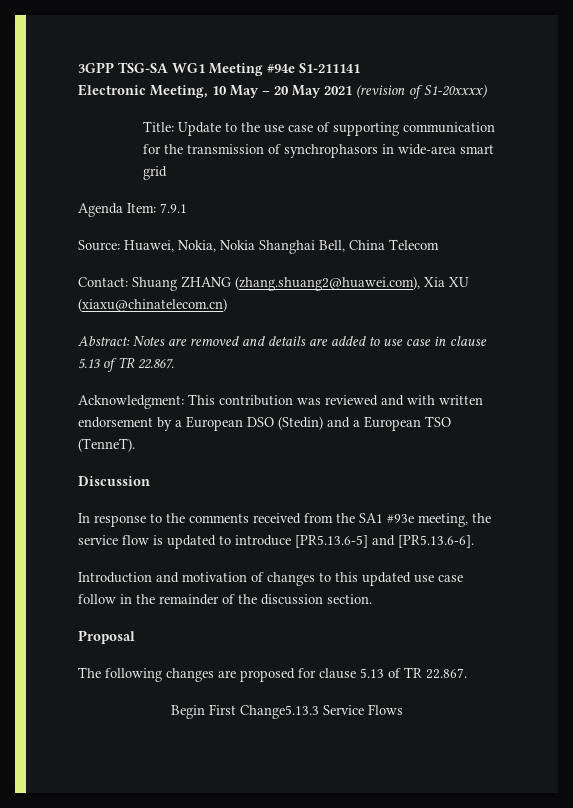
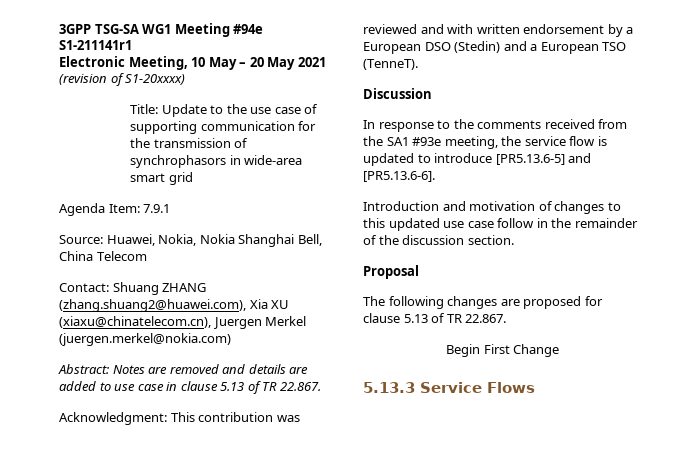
- 3GPP TSG-SA WG1 Meeting #94e S1-211141
+ 3GPP TSG-SA WG1 Meeting #94e S1-211141r1
- Contact: Shuang ZHANG (zhang.shuang2@huawei.com), Xia XU (xiaxu@chinatelecom.cn)
+ Contact: Shuang ZHANG (zhang.shuang2@huawei.com), Xia XU (xiaxu@chinatelecom.cn), Juergen Merkel (juergen.merkel@nokia.com)
- Begin First Change5.13.3 Service Flows
+ Begin First Change
+ 5.13.3 Service Flows

